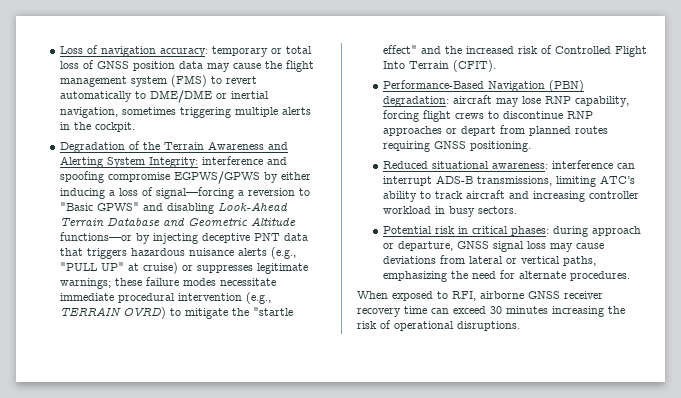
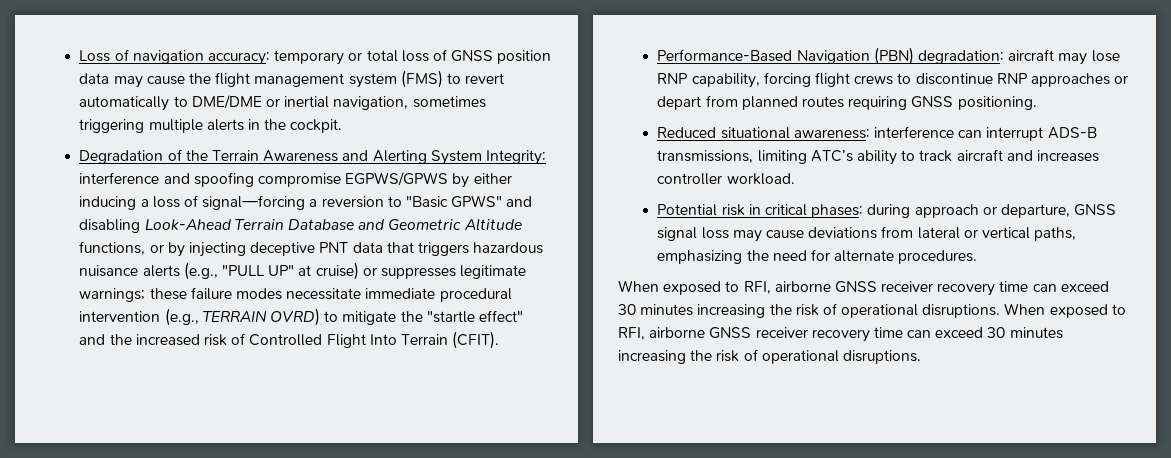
- interference and spoofing compromise EGPWS/GPWS by either inducing a loss of signal—forcing a reversion to "Basic GPWS" and disabling Look-Ahead Terrain Database and Geometric Altitude functions—or by injecting deceptive PNT data that triggers hazardous nuisance alerts (e.g., "PULL UP" at cruise) or suppresses legitimate warnings;
+ interference and spoofing compromise EGPWS/GPWS by either inducing a loss of signal—forcing a reversion to "Basic GPWS" and disabling Look-Ahead Terrain Database and Geometric Altitude functions, or by injecting deceptive PNT data that triggers hazardous nuisance alerts (e.g., "PULL UP" at cruise) or suppresses legitimate warnings;
- Reduced situational awareness: interference can interrupt ADS-B transmissions, limiting ATC’s ability to track aircraft and increasing controller workload in busy sectors.
+ Reduced situational awareness: interference can interrupt ADS-B transmissions, limiting ATC’s ability to track aircraft and increases controller workload.
- When exposed to RFI, airborne GNSS receiver recovery time can exceed 30 minutes increasing the risk of operational disruptions.
+ When exposed to RFI, airborne GNSS receiver recovery time can exceed 30 minutes increasing the risk of operational disruptions. When exposed to RFI, airborne GNSS receiver recovery time can exceed 30 minutes increasing the risk of operational disruptions.

